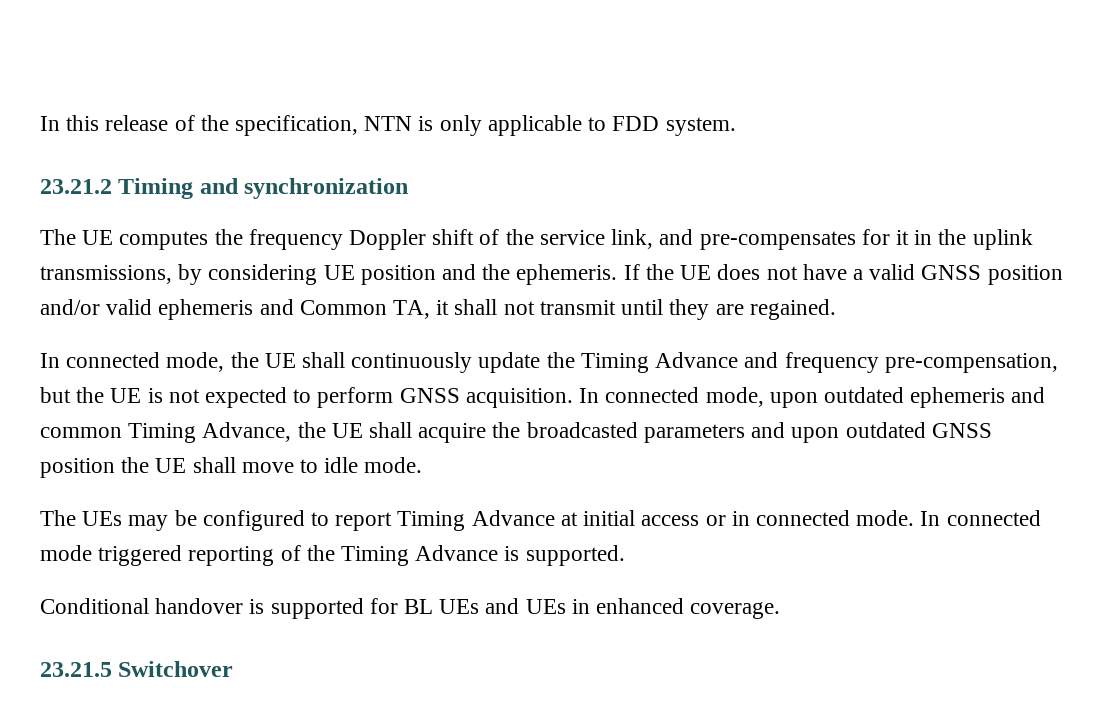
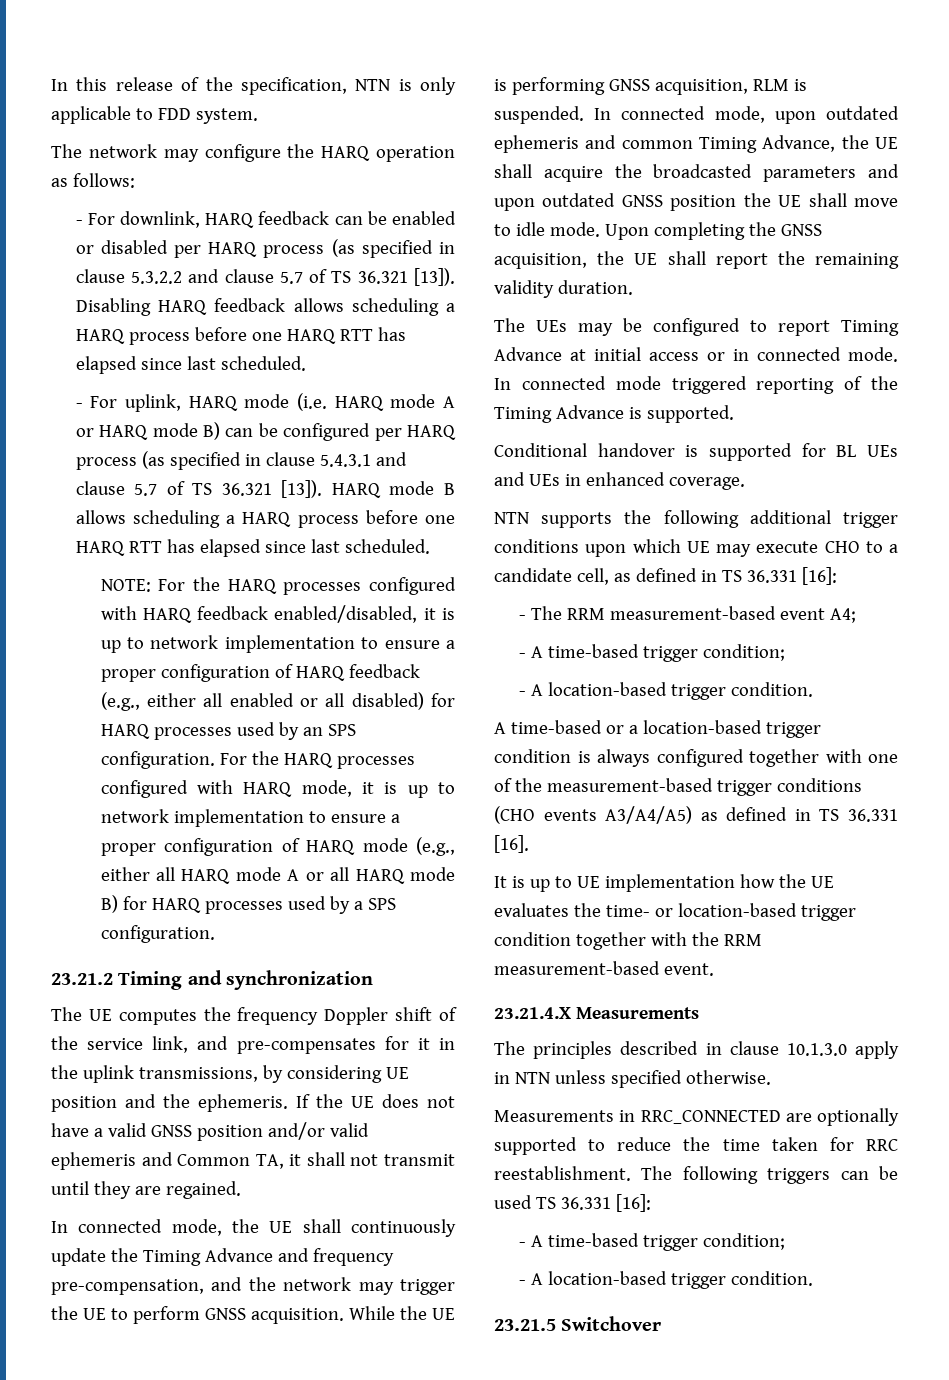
+ The network may configure the HARQ operation as follows:
+ - For downlink, HARQ feedback can be enabled or disabled per HARQ process (as specified in clause 5.3.2.2 and clause 5.7 of TS 36.321 [13]). Disabling HARQ feedback allows scheduling a HARQ process before one HARQ RTT has elapsed since last scheduled.
+ - For uplink, HARQ mode (i.e. HARQ mode A or HARQ mode B) can be configured per HARQ process (as specified in clause 5.4.3.1 and clause 5.7 of TS 36.321 [13]). HARQ mode B allows scheduling a HARQ process before one HARQ RTT has elapsed since last scheduled.
+ NOTE: For the HARQ processes configured with HARQ feedback enabled/disabled, it is up to network implementation to ensure a proper configuration of HARQ feedback (e.g., either all enabled or all disabled) for HARQ processes used by an SPS configuration. For the HARQ processes configured with HARQ mode, it is up to network implementation to ensure a proper configuration of HARQ mode (e.g., either all HARQ mode A or all HARQ mode B) for HARQ processes used by a SPS configuration.
- In connected mode, the UE shall continuously update the Timing Advance and frequency pre-compensation, but the UE is not expected to perform GNSS acquisition.
+ In connected mode, the UE shall continuously update the Timing Advance and frequency pre-compensation, and the network may trigger the UE to perform GNSS acquisition. While the UE is performing GNSS acquisition, RLM is suspended.
+ Upon completing the GNSS acquisition, the UE shall report the remaining validity duration.
+ NTN supports the following additional trigger conditions upon which UE may execute CHO to a candidate cell, as defined in TS 36.331 [16]:
+ - The RRM measurement-based event A4;
+ - A time-based trigger condition;
+ - A location-based trigger condition.
+ A time-based or a location-based trigger condition is always configured together with one of the measurement-based trigger conditions (CHO events A3/A4/A5) as defined in TS 36.331 [16].
+ It is up to UE implementation how the UE evaluates the time- or location-based trigger condition together with the RRM measurement-based event.
+ 23.21.4.X Measurements
+ The principles described in clause 10.1.3.0 apply in NTN unless specified otherwise.
+ Measurements in RRC_CONNECTED are optionally supported to reduce the time taken for RRC reestablishment. The following triggers can be used TS 36.331 [16]:
+ - A time-based trigger condition;
+ - A location-based trigger condition.

